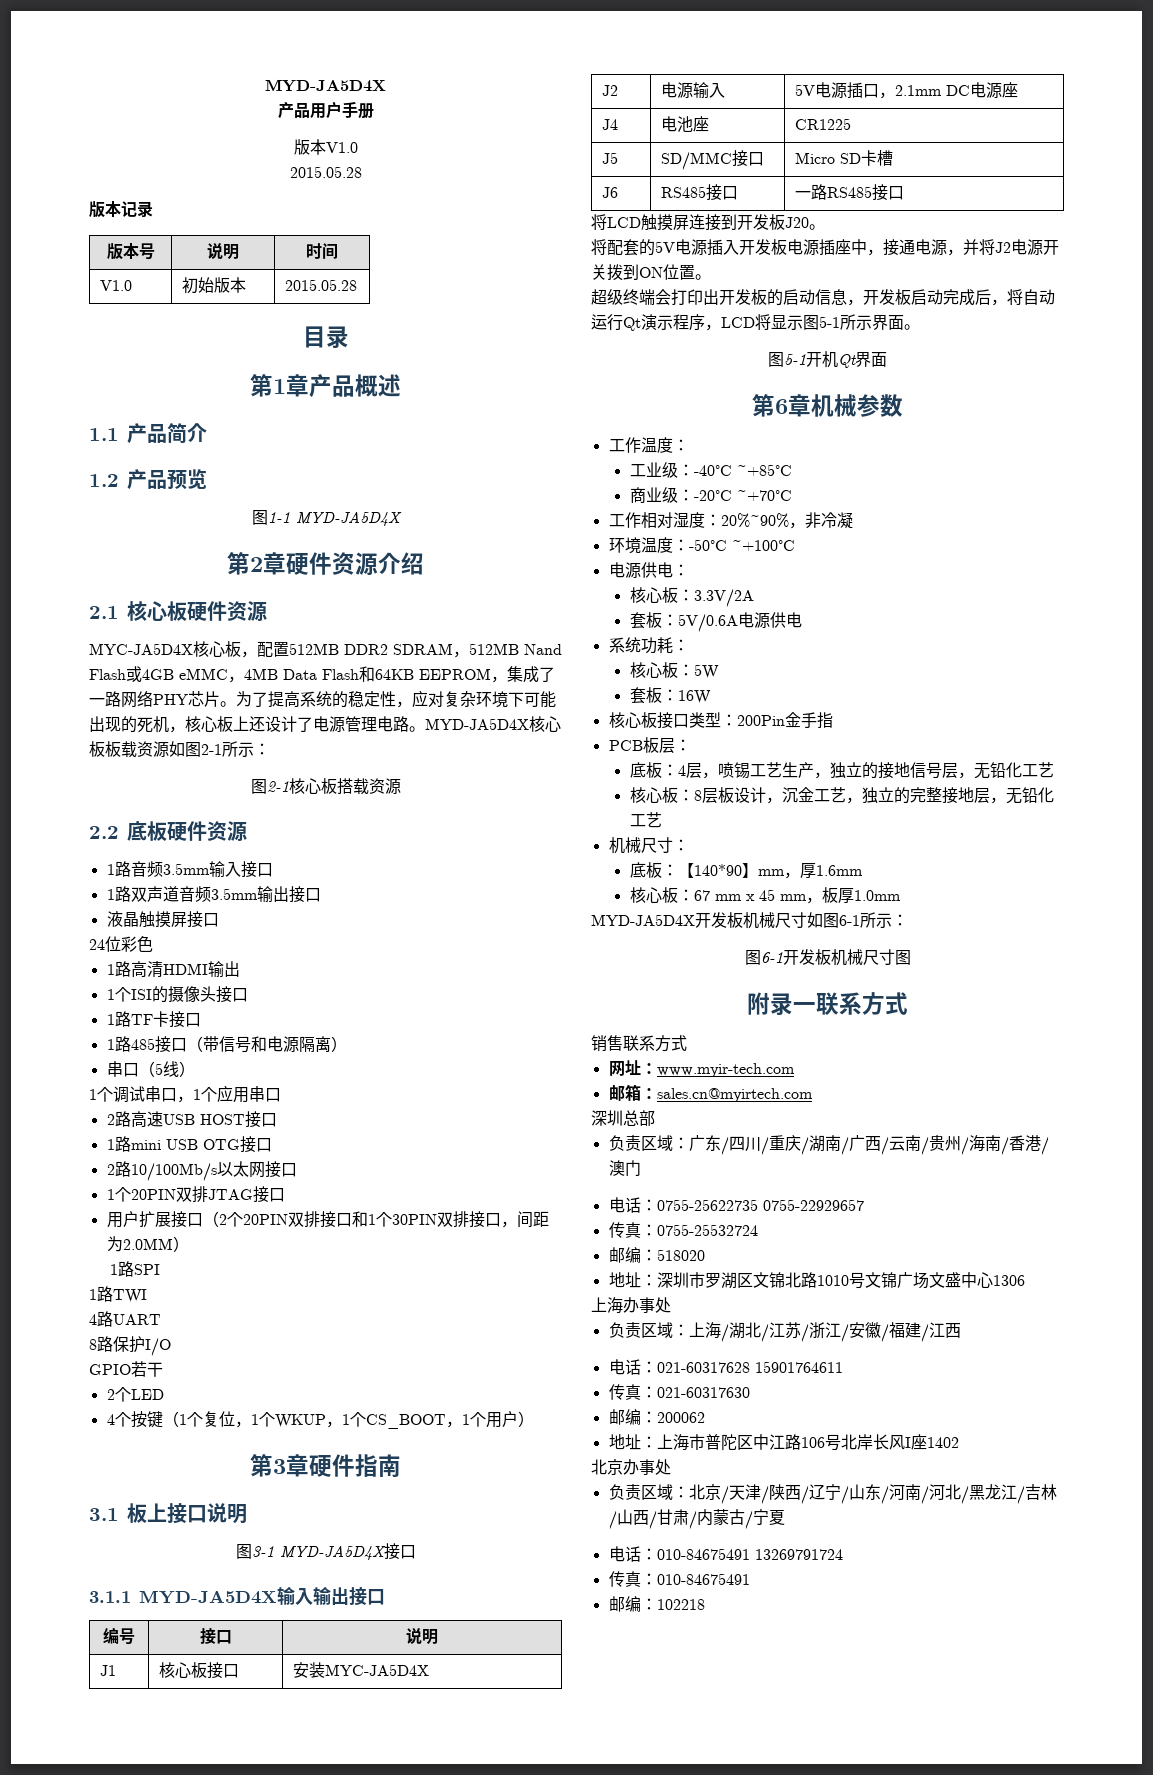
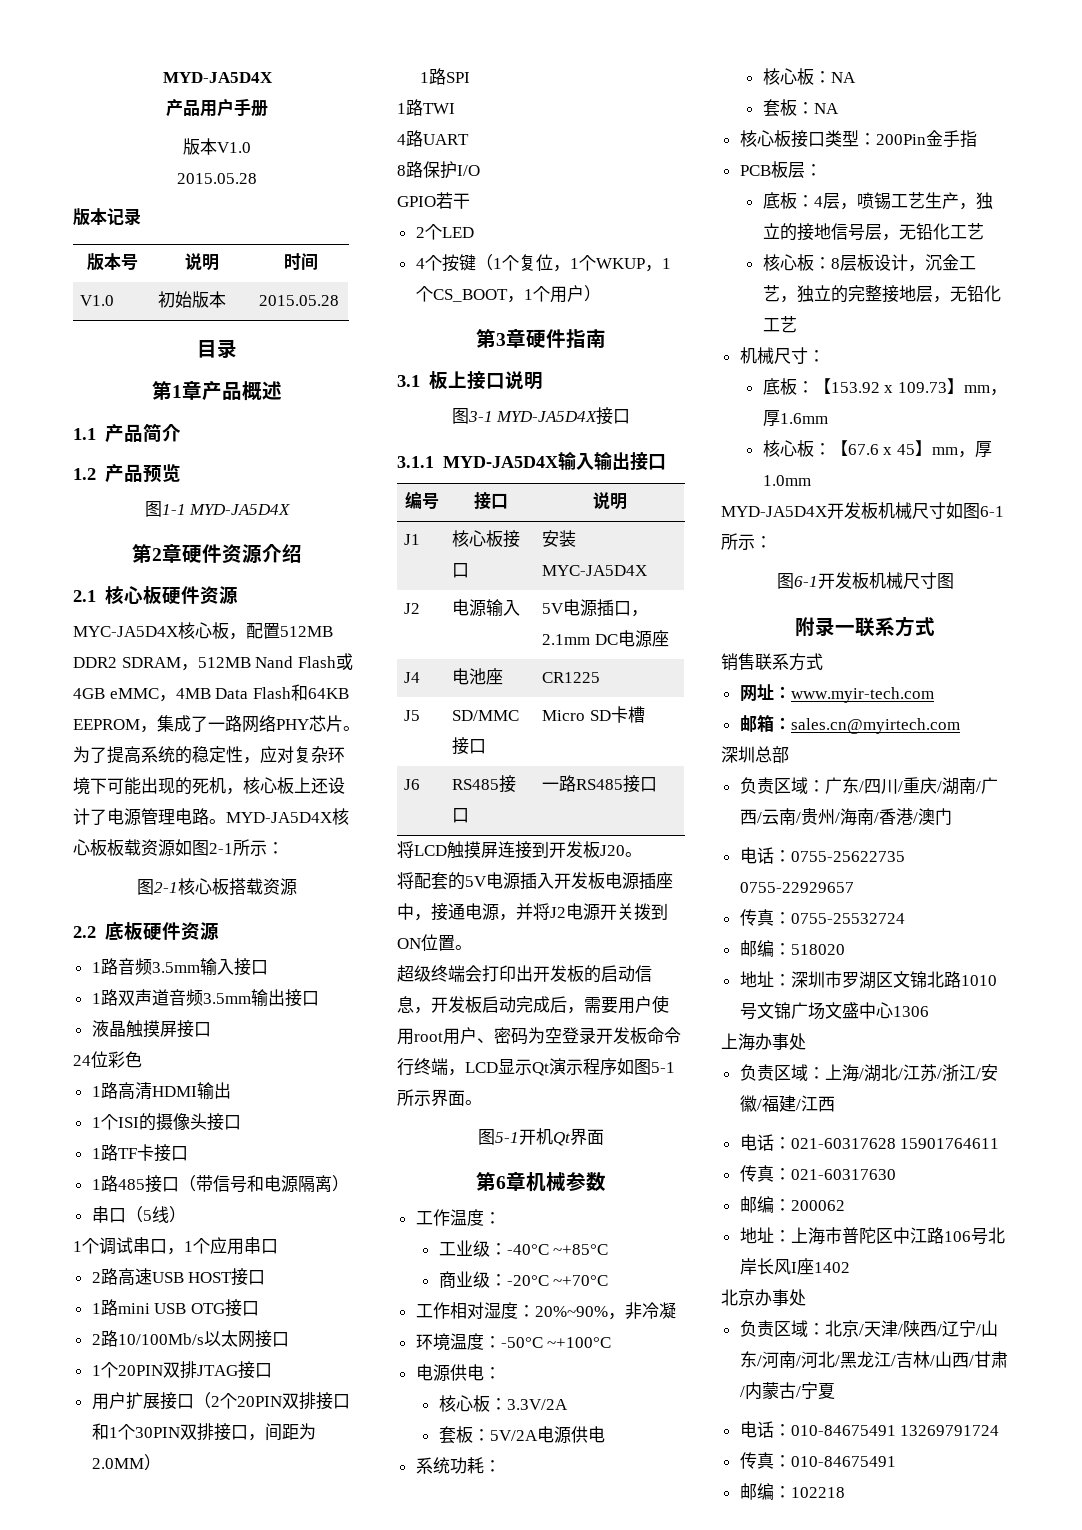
- 超级终端会打印出开发板的启动信息，开发板启动完成后，将自动运行Qt演示程序，LCD将显示图5-1所示界面。
+ 超级终端会打印出开发板的启动信息，开发板启动完成后，需要用户使用root用户、密码为空登录开发板命令行终端，LCD显示Qt演示程序如图5-1所示界面。
- 套板：5V/0.6A电源供电
+ 套板：5V/2A电源供电
- 核心板：5W
- 套板：16W
+ 核心板：NA
+ 套板：NA
- 底板：【140*90】mm，厚1.6mm
+ 底板：【153.92 x 109.73】mm，厚1.6mm
- 核心板：67 mm x 45 mm，板厚1.0mm
+ 核心板：【67.6 x 45】mm，厚1.0mm

